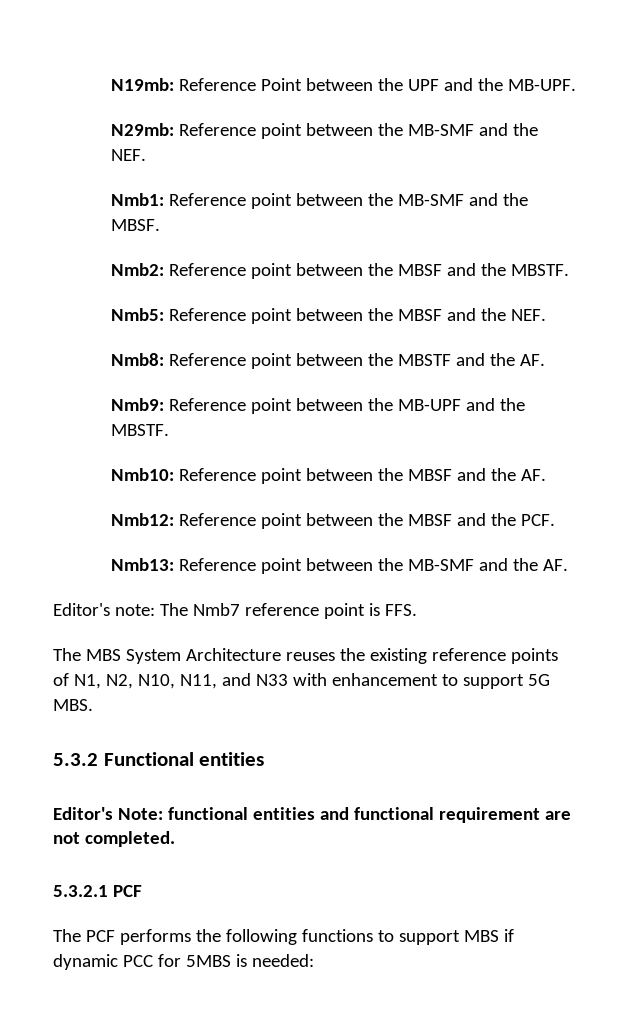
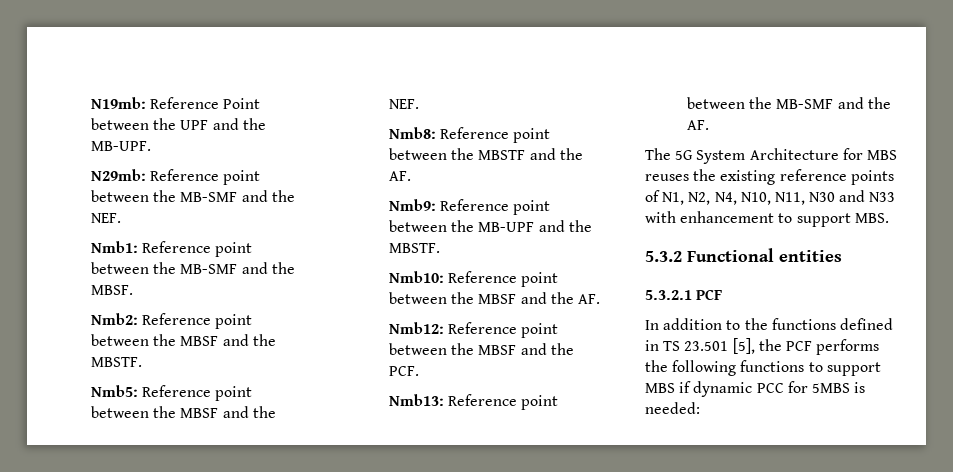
- Editor's note: The Nmb7 reference point is FFS.
- The MBS System Architecture reuses the existing reference points of N1, N2, N10, N11, and N33 with enhancement to support 5G MBS.
+ The 5G System Architecture for MBS reuses the existing reference points of N1, N2, N4, N10, N11, N30 and N33 with enhancement to support MBS.
- Editor's Note: functional entities and functional requirement are not completed.
  5.3.2.1 PCF
- The PCF performs the following functions to support MBS if dynamic PCC for 5MBS is needed:
+ In addition to the functions defined in TS 23.501 [5], the PCF performs the following functions to support MBS if dynamic PCC for 5MBS is needed:

